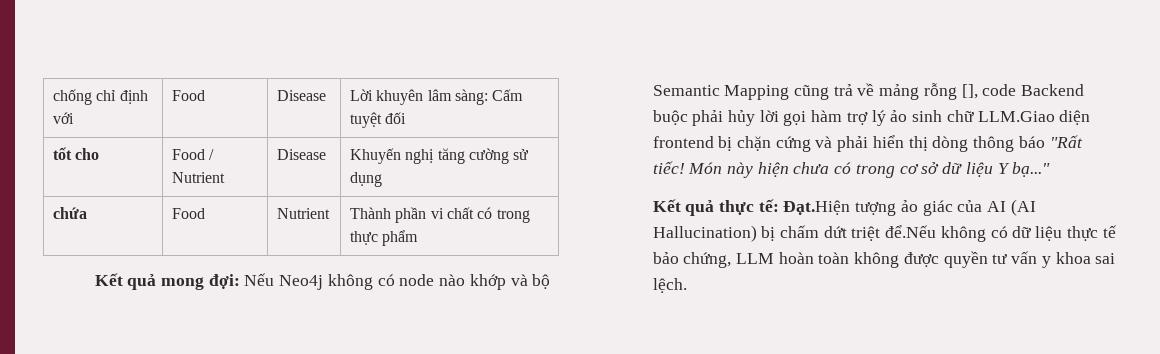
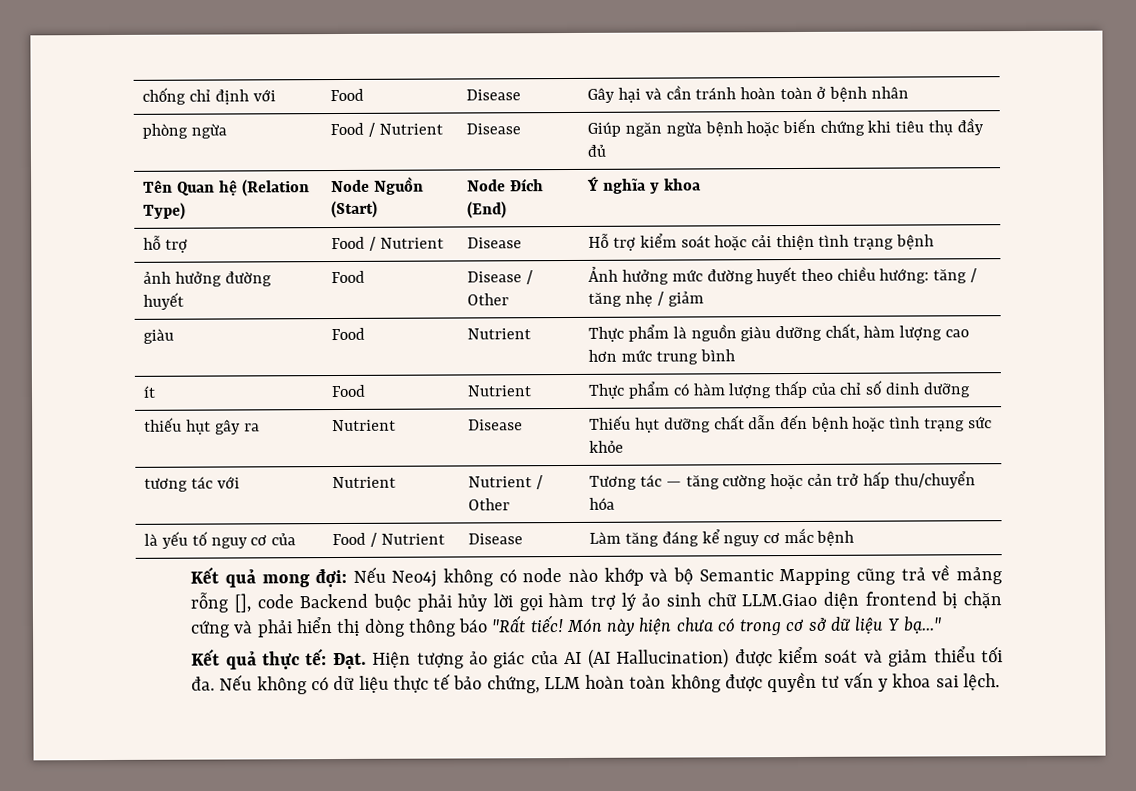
- chống chỉ định với | Food | Disease | Lời khuyên lâm sàng: Cấm tuyệt đối
- tốt cho | Food / Nutrient | Disease | Khuyến nghị tăng cường sử dụng
- chứa | Food | Nutrient | Thành phần vi chất có trong thực phẩm
+ chống chỉ định với | Food | Disease | Gây hại và cần tránh hoàn toàn ở bệnh nhân
+ phòng ngừa | Food / Nutrient | Disease | Giúp ngăn ngừa bệnh hoặc biến chứng khi tiêu thụ đầy đủ
+ Tên Quan hệ (Relation Type) | Node Nguồn (Start) | Node Đích (End) | Ý nghĩa y khoa
+ hỗ trợ | Food / Nutrient | Disease | Hỗ trợ kiểm soát hoặc cải thiện tình trạng bệnh
+ ảnh hưởng đường huyết | Food | Disease / Other | Ảnh hưởng mức đường huyết theo chiều hướng: tăng / tăng nhẹ / giảm
+ giàu | Food | Nutrient | Thực phẩm là nguồn giàu dưỡng chất, hàm lượng cao hơn mức trung bình
+ ít | Food | Nutrient | Thực phẩm có hàm lượng thấp của chỉ số dinh dưỡng
+ thiếu hụt gây ra | Nutrient | Disease | Thiếu hụt dưỡng chất dẫn đến bệnh hoặc tình trạng sức khỏe
+ tương tác với | Nutrient | Nutrient / Other | Tương tác — tăng cường hoặc cản trở hấp thu/chuyển hóa
+ là yếu tố nguy cơ của | Food / Nutrient | Disease | Làm tăng đáng kể nguy cơ mắc bệnh
- Kết quả thực tế: Đạt.Hiện tượng ảo giác của AI (AI Hallucination) bị chấm dứt triệt để.Nếu không có dữ liệu thực tế bảo chứng, LLM hoàn toàn không được quyền tư vấn y khoa sai lệch.
+ Kết quả thực tế: Đạt. Hiện tượng ảo giác của AI (AI Hallucination) được kiểm soát và giảm thiểu tối đa. Nếu không có dữ liệu thực tế bảo chứng, LLM hoàn toàn không được quyền tư vấn y khoa sai lệch.

